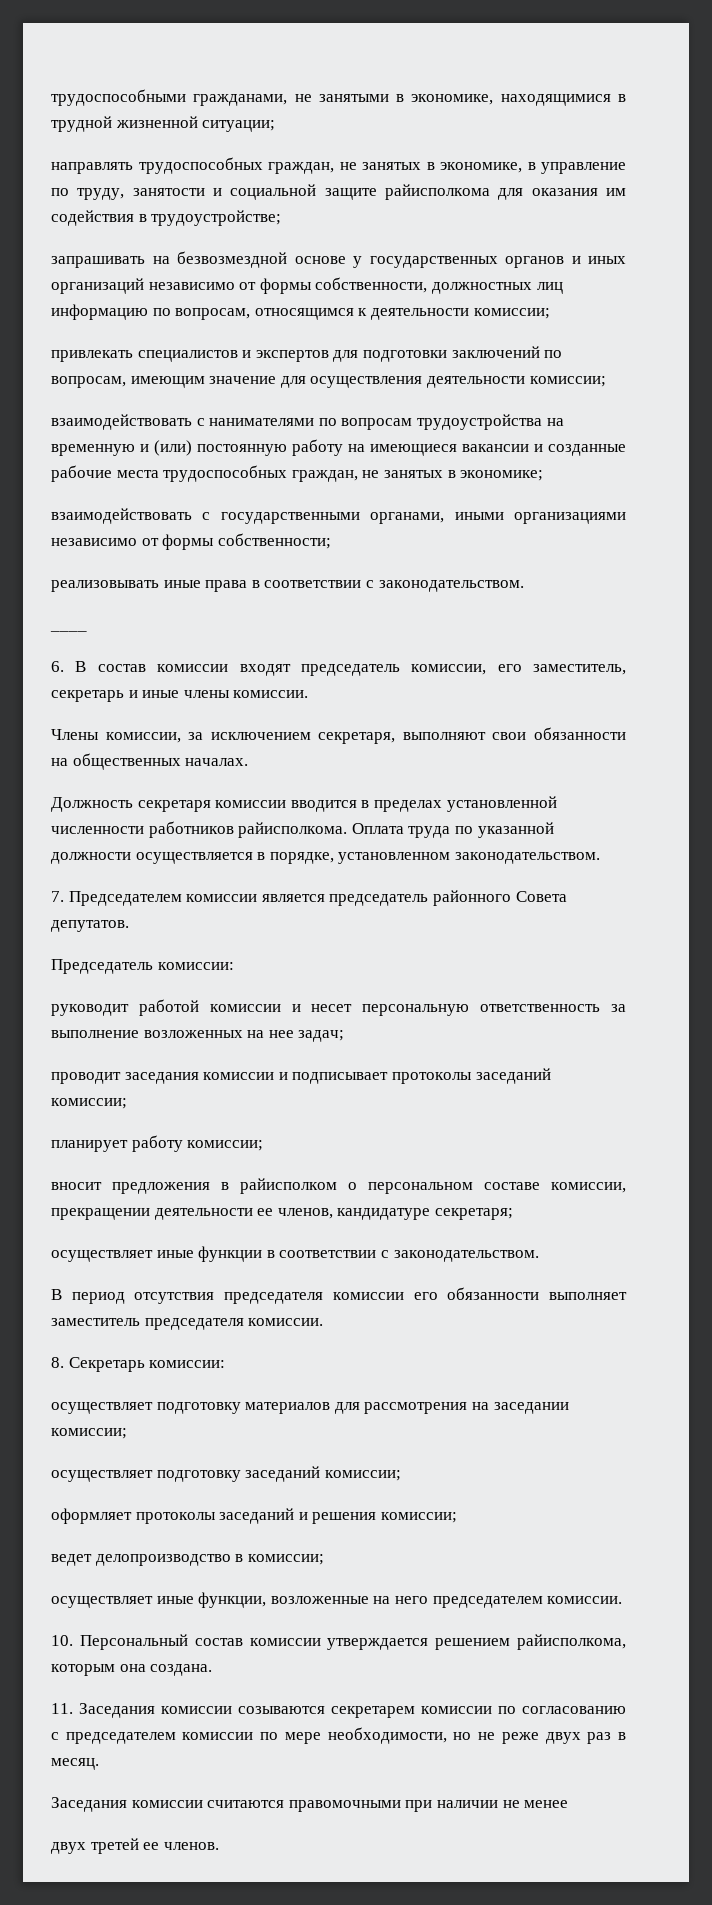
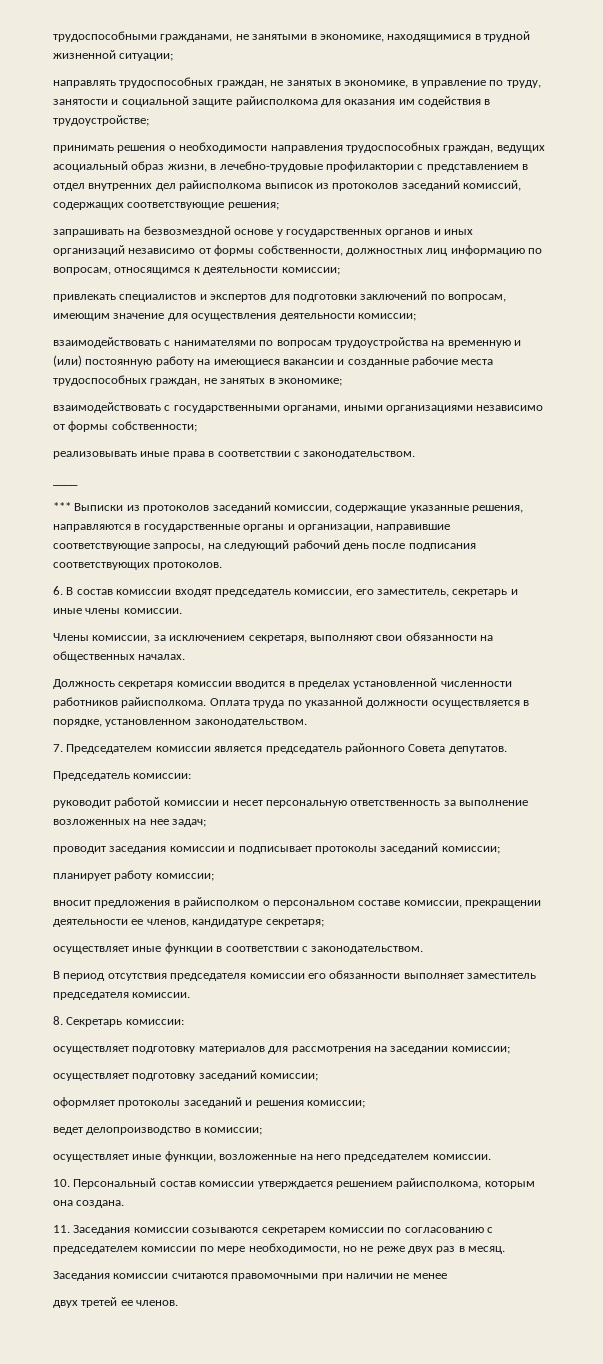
+ принимать решения о необходимости направления трудоспособных граждан, ведущих асоциальный образ жизни, в лечебно-трудовые профилактории с представлением в отдел внутренних дел райисполкома выписок из протоколов заседаний комиссий, содержащих соответствующие решения;
+ *** Выписки из протоколов заседаний комиссии, содержащие указанные решения, направляются в государственные органы и организации, направившие соответствующие запросы, на следующий рабочий день после подписания соответствующих протоколов.

